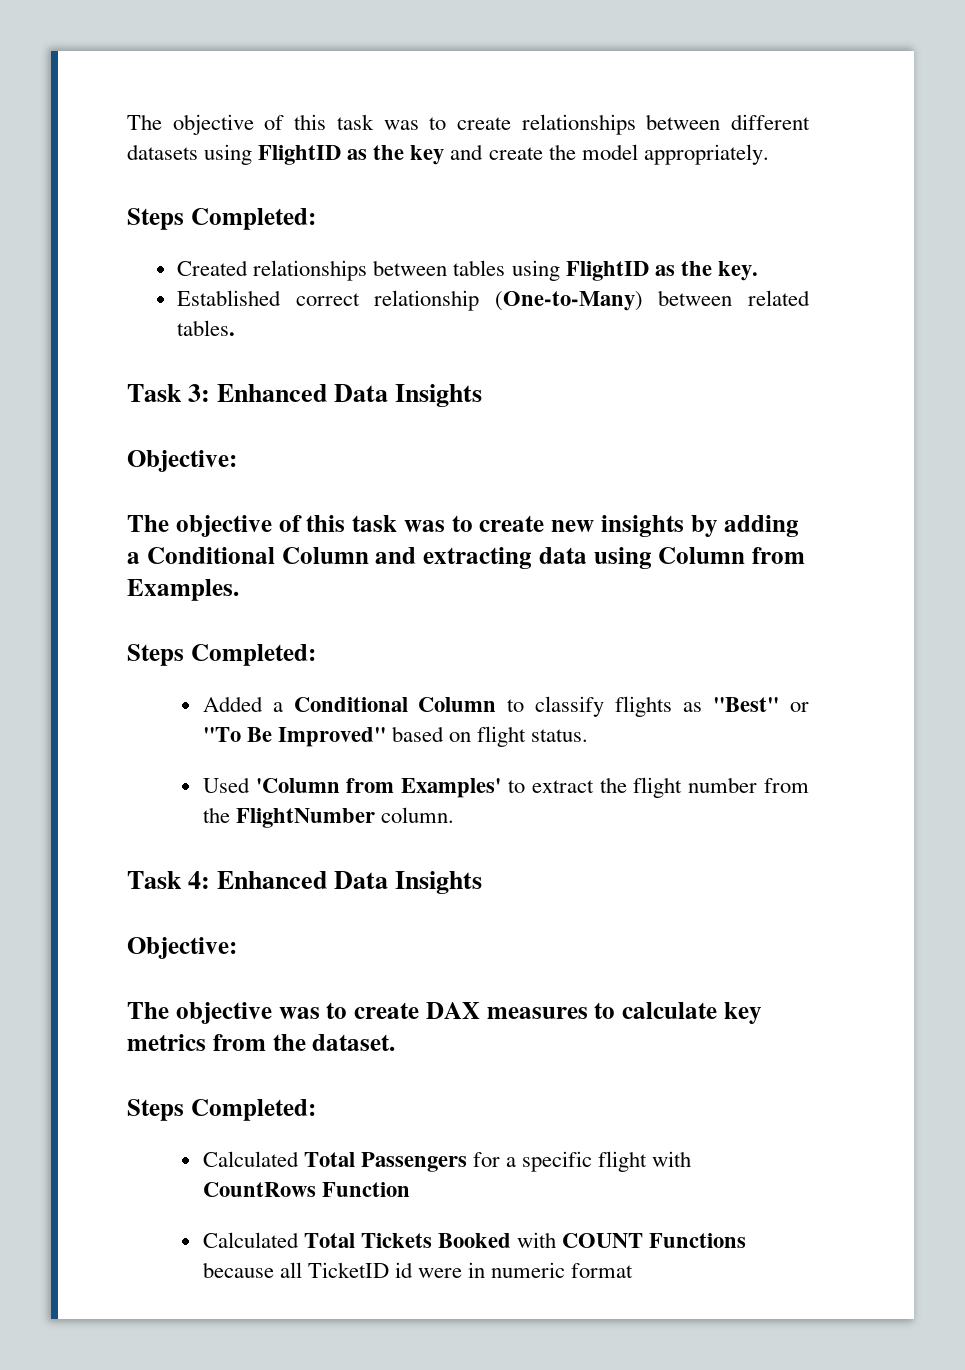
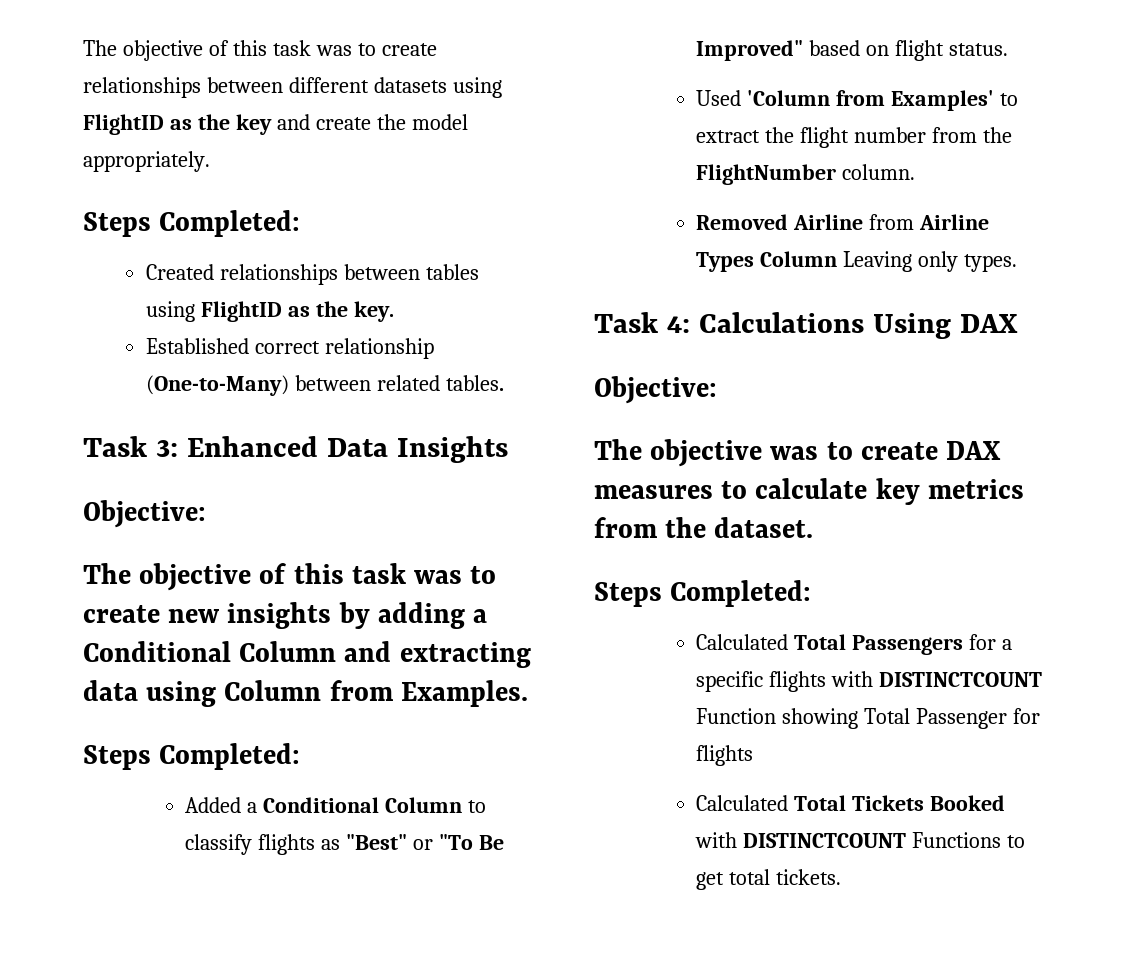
+ Removed Airline from Airline Types Column Leaving only types.
- Task 4: Enhanced Data Insights
+ Task 4: Calculations Using DAX
- Calculated Total Passengers for a specific flight with CountRows Function
+ Calculated Total Passengers for a specific flights with DISTINCTCOUNT Function showing Total Passenger for flights
- Calculated Total Tickets Booked with COUNT Functions because all TicketID id were in numeric format
+ Calculated Total Tickets Booked with DISTINCTCOUNT Functions to get total tickets.

